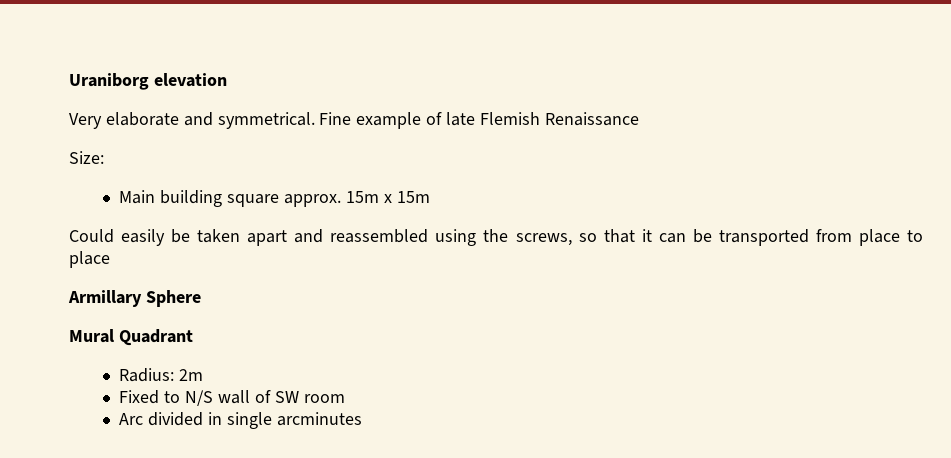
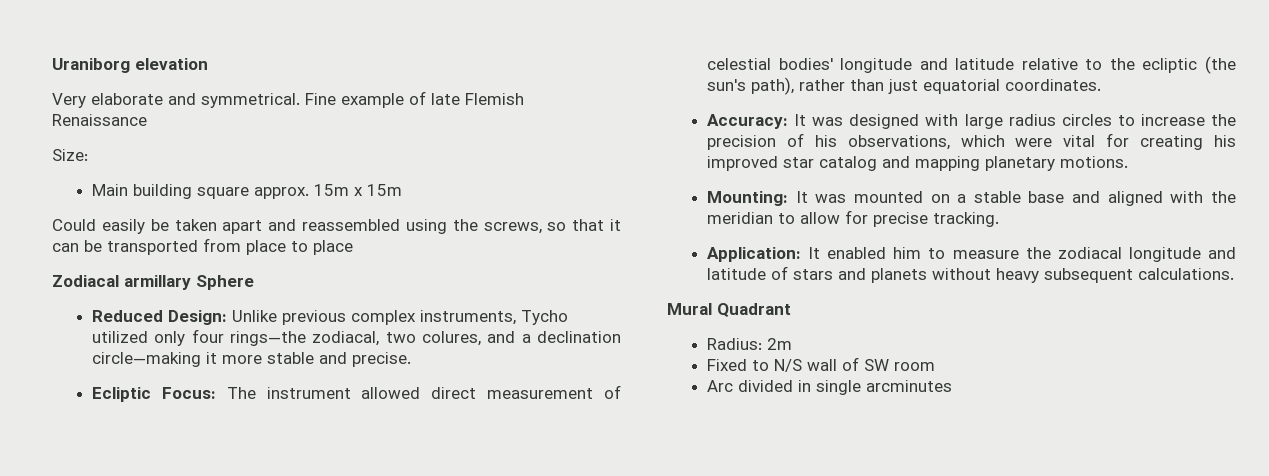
- Armillary Sphere
+ Zodiacal armillary Sphere
+ Reduced Design: Unlike previous complex instruments, Tycho utilized only four rings—the zodiacal, two colures, and a declination circle—making it more stable and precise.
+ Ecliptic Focus: The instrument allowed direct measurement of celestial bodies' longitude and latitude relative to the ecliptic (the sun's path), rather than just equatorial coordinates.
+ Accuracy: It was designed with large radius circles to increase the precision of his observations, which were vital for creating his improved star catalog and mapping planetary motions.
+ Mounting: It was mounted on a stable base and aligned with the meridian to allow for precise tracking.
+ Application: It enabled him to measure the zodiacal longitude and latitude of stars and planets without heavy subsequent calculations.

